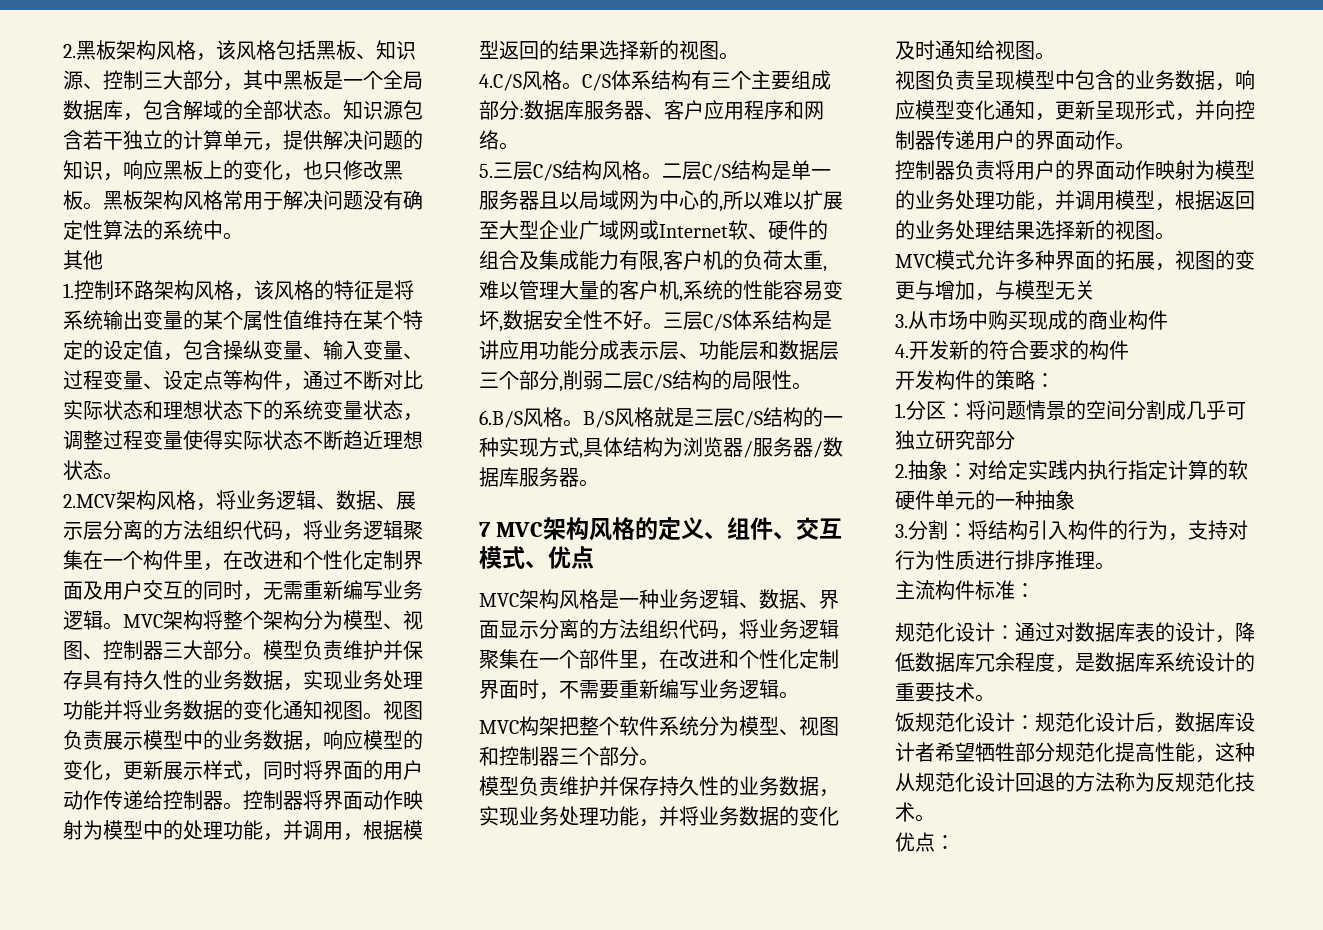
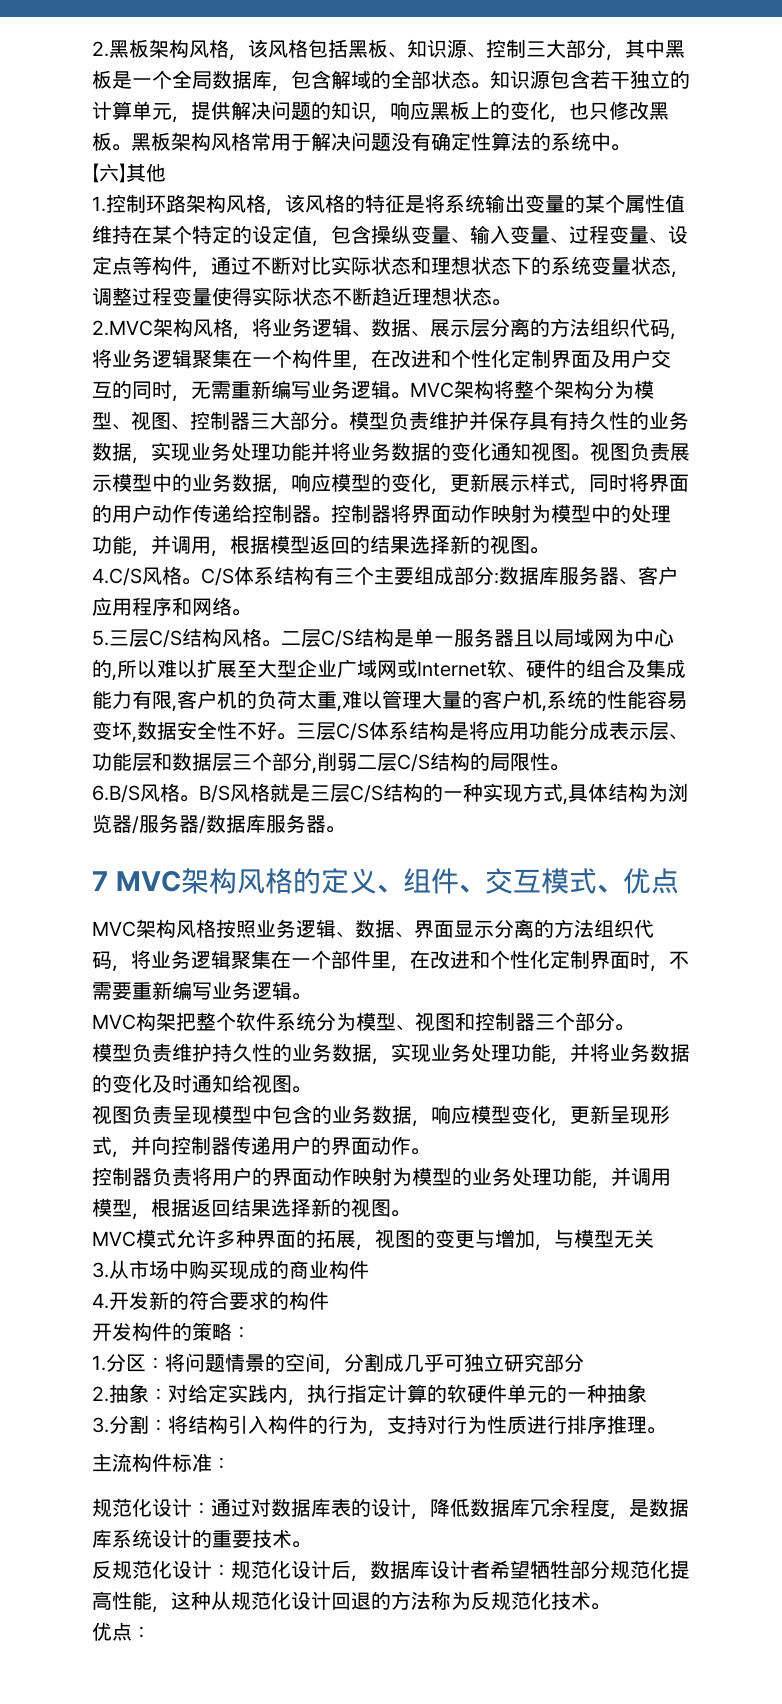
- 其他
+ 【六】其他
- 2.MCV架构风格，将业务逻辑、数据、展示层分离的方法组织代码，将业务逻辑聚集在一个构件里，在改进和个性化定制界面及用户交互的同时，无需重新编写业务逻辑。
+ 2.MVC架构风格，将业务逻辑、数据、展示层分离的方法组织代码，将业务逻辑聚集在一个构件里，在改进和个性化定制界面及用户交互的同时，无需重新编写业务逻辑。
- 三层C/S体系结构是讲应用功能分成表示层、功能层和数据层三个部分,削弱二层C/S结构的局限性。
+ 三层C/S体系结构是将应用功能分成表示层、功能层和数据层三个部分,削弱二层C/S结构的局限性。
- MVC架构风格是一种业务逻辑、数据、界面显示分离的方法组织代码，将业务逻辑聚集在一个部件里，在改进和个性化定制界面时，不需要重新编写业务逻辑。
+ MVC架构风格按照业务逻辑、数据、界面显示分离的方法组织代码，将业务逻辑聚集在一个部件里，在改进和个性化定制界面时，不需要重新编写业务逻辑。
- 模型负责维护并保存持久性的业务数据，实现业务处理功能，并将业务数据的变化及时通知给视图。
+ 模型负责维护持久性的业务数据，实现业务处理功能，并将业务数据的变化及时通知给视图。
- 视图负责呈现模型中包含的业务数据，响应模型变化通知，更新呈现形式，并向控制器传递用户的界面动作。
+ 视图负责呈现模型中包含的业务数据，响应模型变化，更新呈现形式，并向控制器传递用户的界面动作。
- 控制器负责将用户的界面动作映射为模型的业务处理功能，并调用模型，根据返回的业务处理结果选择新的视图。
+ 控制器负责将用户的界面动作映射为模型的业务处理功能，并调用模型，根据返回结果选择新的视图。
- 1.分区：将问题情景的空间分割成几乎可独立研究部分
+ 1.分区：将问题情景的空间，分割成几乎可独立研究部分
- 2.抽象：对给定实践内执行指定计算的软硬件单元的一种抽象
+ 2.抽象：对给定实践内，执行指定计算的软硬件单元的一种抽象
- 饭规范化设计：规范化设计后，数据库设计者希望牺牲部分规范化提高性能，这种从规范化设计回退的方法称为反规范化技术。
+ 反规范化设计：规范化设计后，数据库设计者希望牺牲部分规范化提高性能，这种从规范化设计回退的方法称为反规范化技术。

